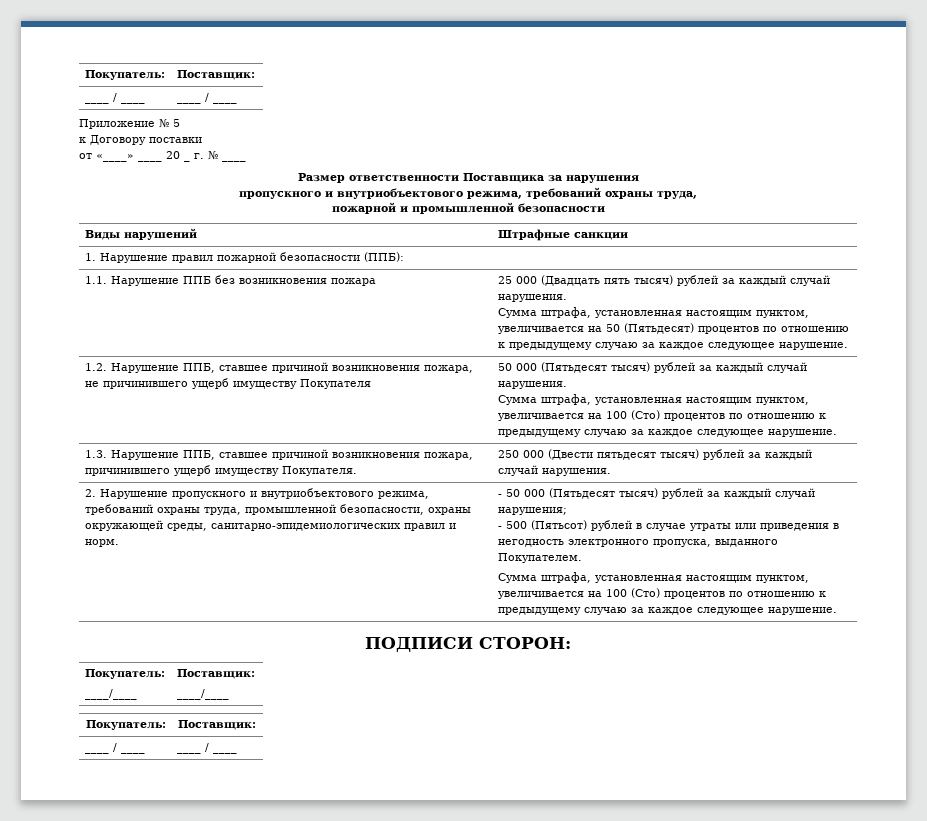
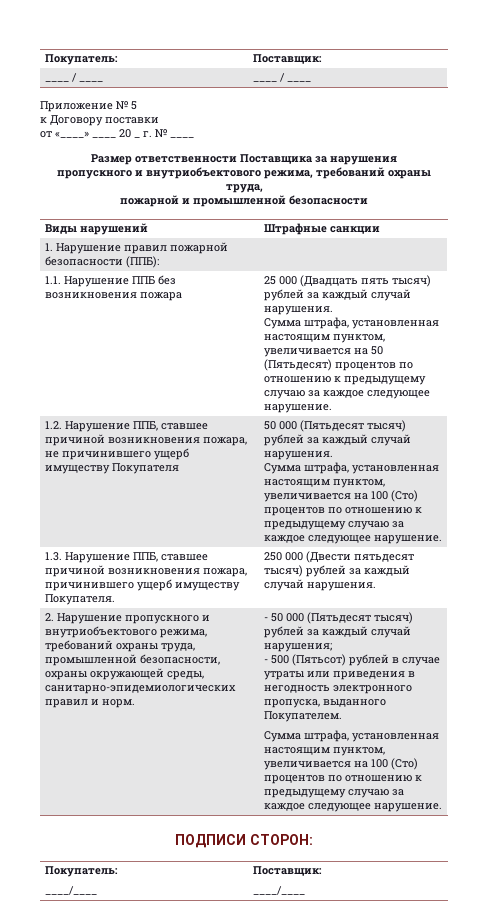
  ПОДПИСИ СТОРОН:
  Покупатель:
  ____/____ | Поставщик:
  ____/____
- Покупатель: | Поставщик:
- ____ / ____ | ____ / ____

